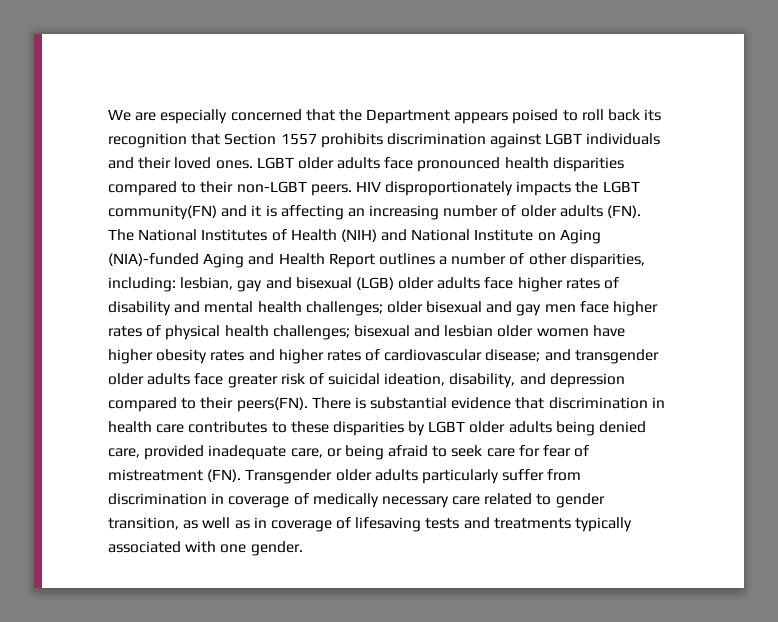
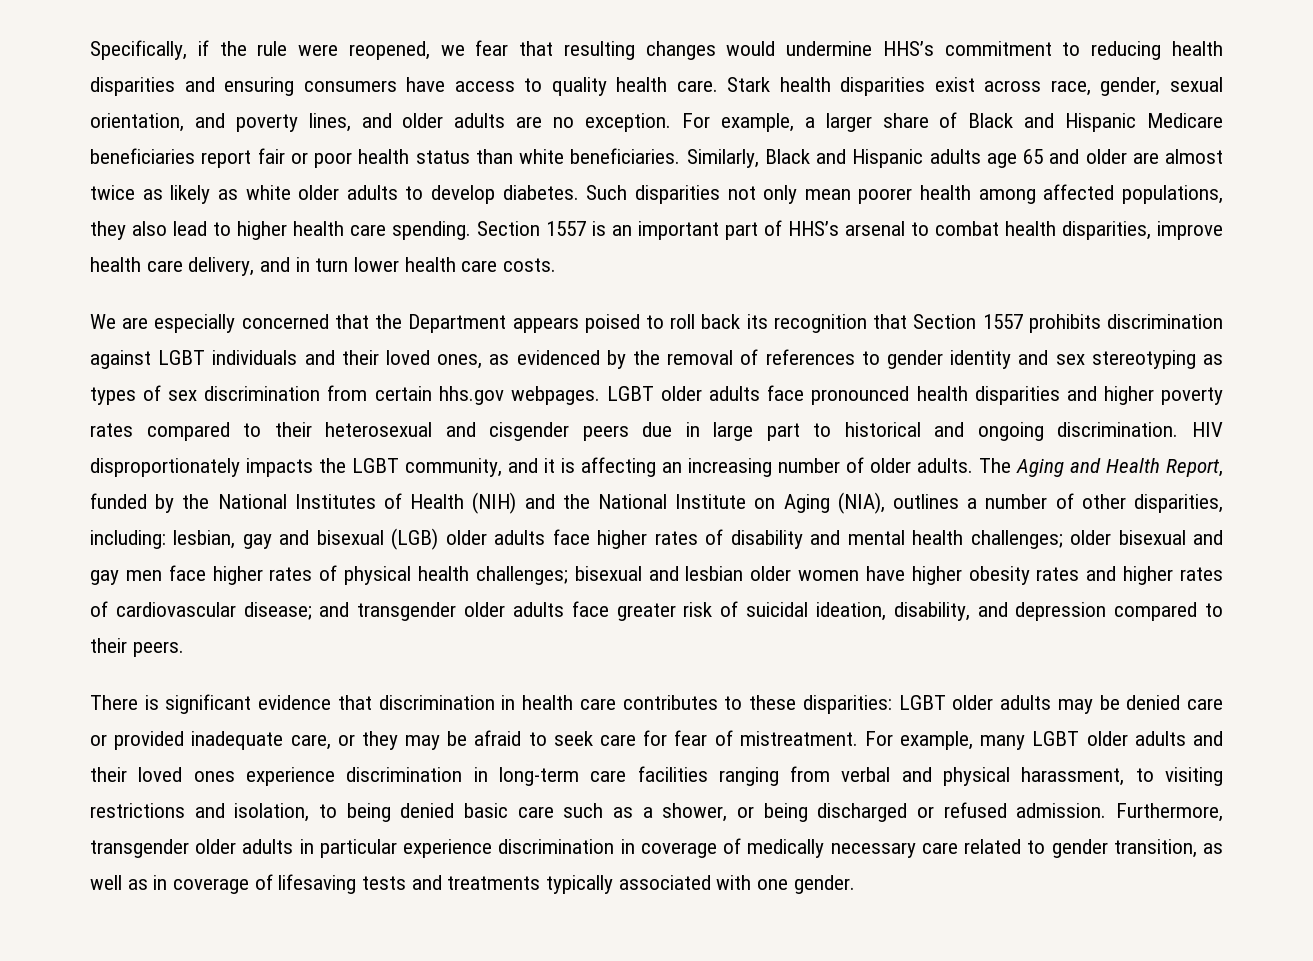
+ Specifically, if the rule were reopened, we fear that resulting changes would undermine HHS’s commitment to reducing health disparities and ensuring consumers have access to quality health care. Stark health disparities exist across race, gender, sexual orientation, and poverty lines, and older adults are no exception. For example, a larger share of Black and Hispanic Medicare beneficiaries report fair or poor health status than white beneficiaries. Similarly, Black and Hispanic adults age 65 and older are almost twice as likely as white older adults to develop diabetes. Such disparities not only mean poorer health among affected populations, they also lead to higher health care spending. Section 1557 is an important part of HHS’s arsenal to combat health disparities, improve health care delivery, and in turn lower health care costs.
- We are especially concerned that the Department appears poised to roll back its recognition that Section 1557 prohibits discrimination against LGBT individuals and their loved ones.
+ We are especially concerned that the Department appears poised to roll back its recognition that Section 1557 prohibits discrimination against LGBT individuals and their loved ones, as evidenced by the removal of references to gender identity and sex stereotyping as types of sex discrimination from certain hhs.gov webpages.
- LGBT older adults face pronounced health disparities compared to their non-LGBT peers.
+ LGBT older adults face pronounced health disparities and higher poverty rates compared to their heterosexual and cisgender peers due in large part to historical and ongoing discrimination.
- HIV disproportionately impacts the LGBT community(FN) and it is affecting an increasing number of older adults (FN). The National Institutes of Health (NIH) and National Institute on Aging (NIA)-funded Aging and Health Report outlines a number of other disparities, including:
+ HIV disproportionately impacts the LGBT community, and it is affecting an increasing number of older adults. The Aging and Health Report, funded by the National Institutes of Health (NIH) and the National Institute on Aging (NIA), outlines a number of other disparities, including:
- and transgender older adults face greater risk of suicidal ideation, disability, and depression compared to their peers(FN). There is substantial evidence that discrimination in health care contributes to these disparities by LGBT older adults being denied care, provided inadequate care, or being afraid to seek care for fear of mistreatment (FN). Transgender older adults particularly suffer from discrimination in coverage of medically necessary care related to gender transition, as well as in coverage of lifesaving tests and treatments typically associated with one gender.
+ and transgender older adults face greater risk of suicidal ideation, disability, and depression compared to their peers.
+ There is significant evidence that discrimination in health care contributes to these disparities: LGBT older adults may be denied care or provided inadequate care, or they may be afraid to seek care for fear of mistreatment. For example, many LGBT older adults and their loved ones experience discrimination in long-term care facilities ranging from verbal and physical harassment, to visiting restrictions and isolation, to being denied basic care such as a shower, or being discharged or refused admission. Furthermore, transgender older adults in particular experience discrimination in coverage of medically necessary care related to gender transition, as well as in coverage of lifesaving tests and treatments typically associated with one gender.

